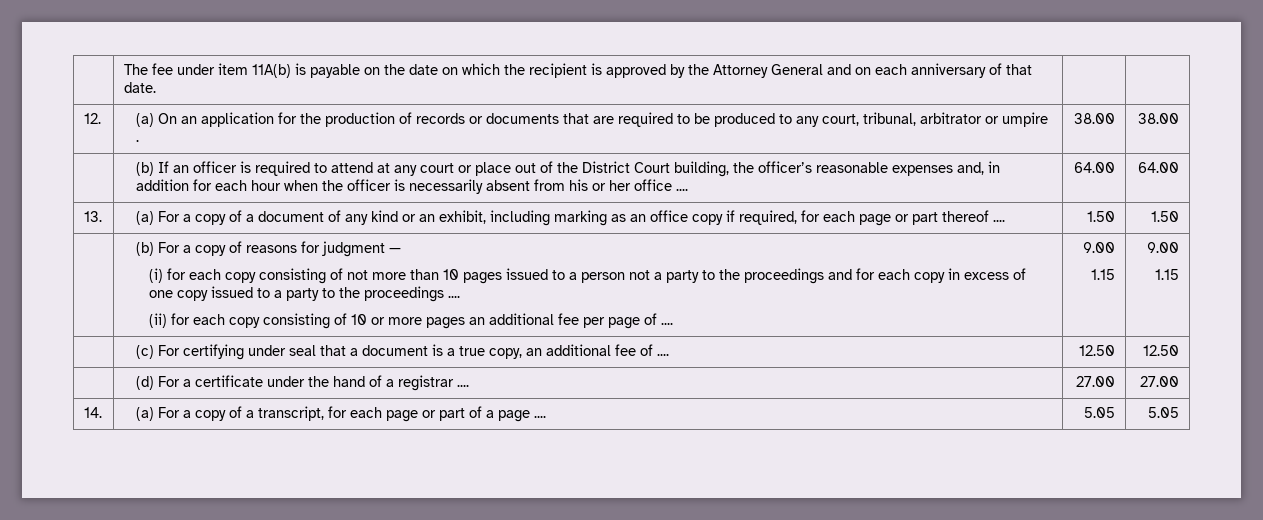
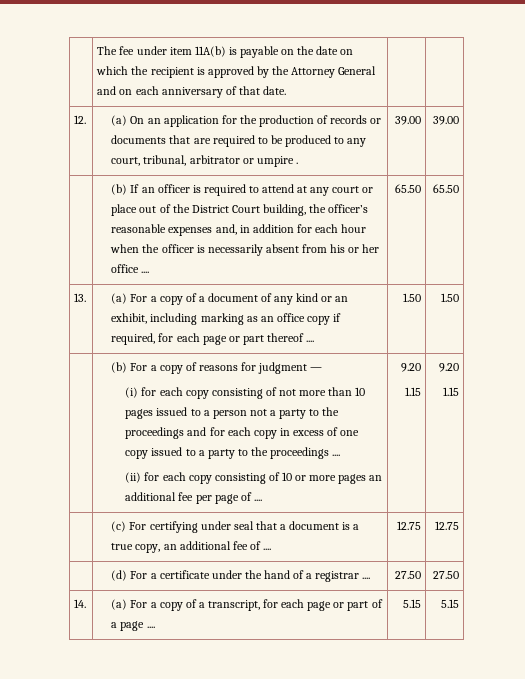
- 12. | (a) On an application for the production of records or documents that are required to be produced to any court, tribunal, arbitrator or umpire . | 38.00 | 38.00
+ 12. | (a) On an application for the production of records or documents that are required to be produced to any court, tribunal, arbitrator or umpire . | 39.00 | 39.00
- 64.00 | 64.00
+ 65.50 | 65.50
- (ii) for each copy consisting of 10 or more pages an additional fee per page of .... | 9.00
+ (ii) for each copy consisting of 10 or more pages an additional fee per page of .... | 9.20
- 1.15 | 9.00
+ 1.15 | 9.20
- | (c) For certifying under seal that a document is a true copy, an additional fee of .... | 12.50 | 12.50
+ | (c) For certifying under seal that a document is a true copy, an additional fee of .... | 12.75 | 12.75
- | (d) For a certificate under the hand of a registrar .... | 27.00 | 27.00
+ | (d) For a certificate under the hand of a registrar .... | 27.50 | 27.50
- 14. | (a) For a copy of a transcript, for each page or part of a page .... | 5.05 | 5.05
+ 14. | (a) For a copy of a transcript, for each page or part of a page .... | 5.15 | 5.15

